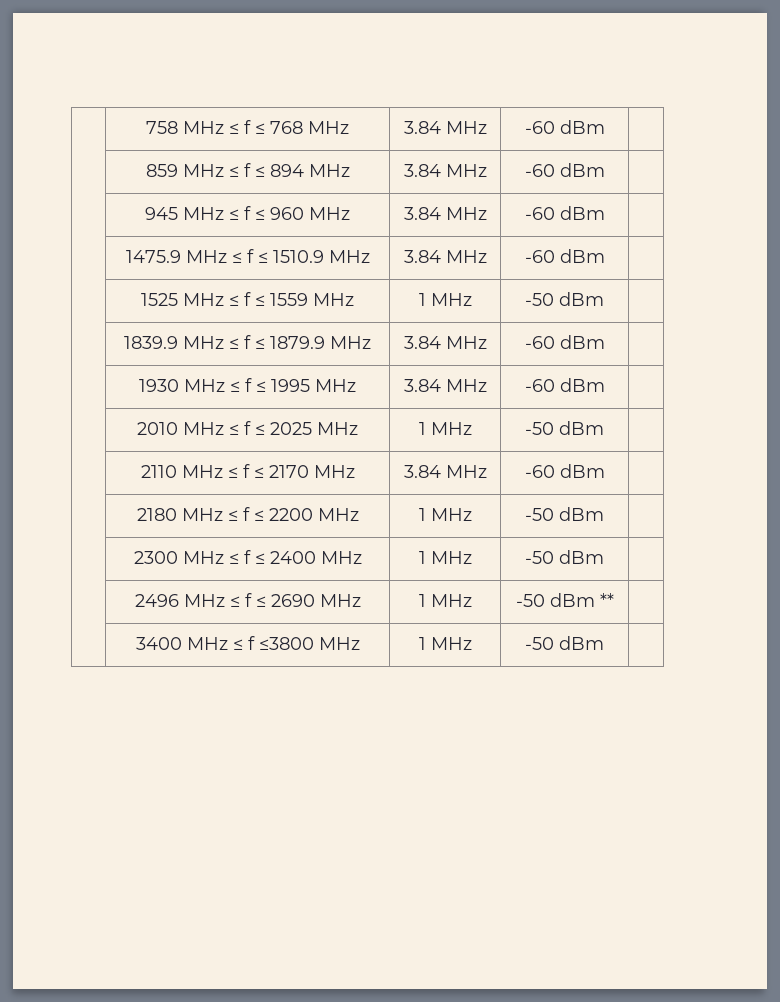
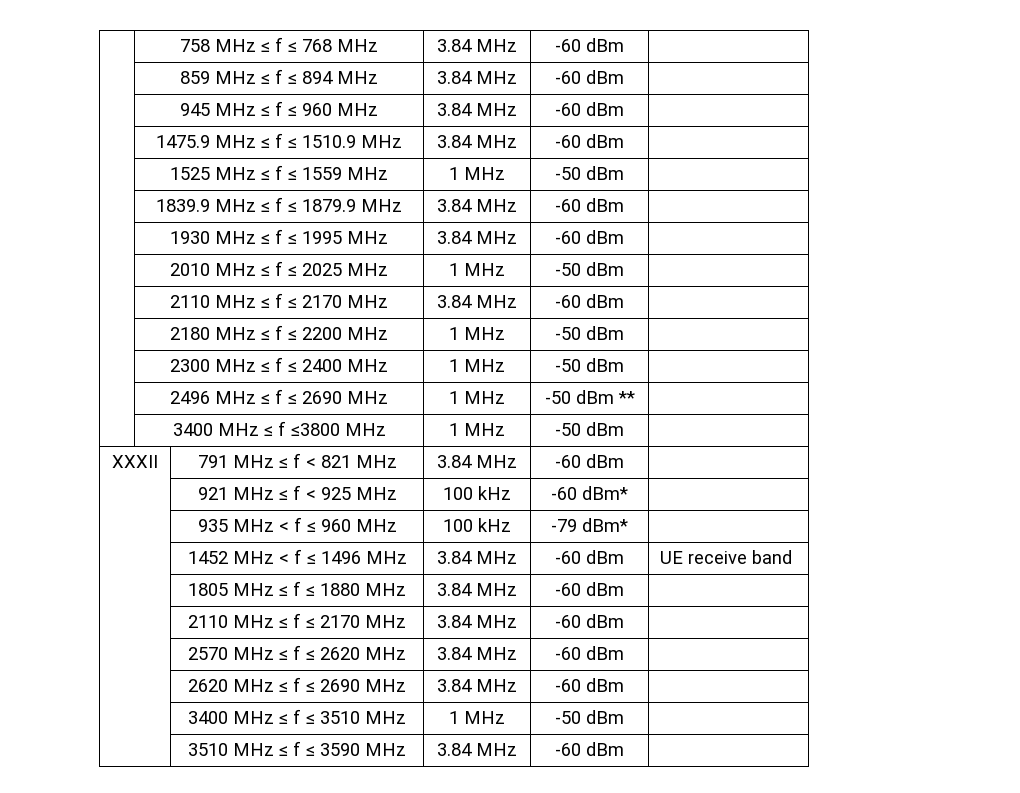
+ XXXII | 791 MHz ≤ f < 821 MHz | 3.84 MHz | -60 dBm |
+ | 921 MHz ≤ f < 925 MHz | 100 kHz | -60 dBm* |
+ | 935 MHz < f ≤ 960 MHz | 100 kHz | -79 dBm* |
+ | 1452 MHz < f ≤ 1496 MHz | 3.84 MHz | -60 dBm | UE receive band
+ | 1805 MHz ≤ f ≤ 1880 MHz | 3.84 MHz | -60 dBm |
+ | 2110 MHz ≤ f ≤ 2170 MHz | 3.84 MHz | -60 dBm |
+ | 2570 MHz ≤ f ≤ 2620 MHz | 3.84 MHz | -60 dBm |
+ | 2620 MHz ≤ f ≤ 2690 MHz | 3.84 MHz | -60 dBm |
+ | 3400 MHz ≤ f ≤ 3510 MHz | 1 MHz | -50 dBm |
+ | 3510 MHz ≤ f ≤ 3590 MHz | 3.84 MHz | -60 dBm |

